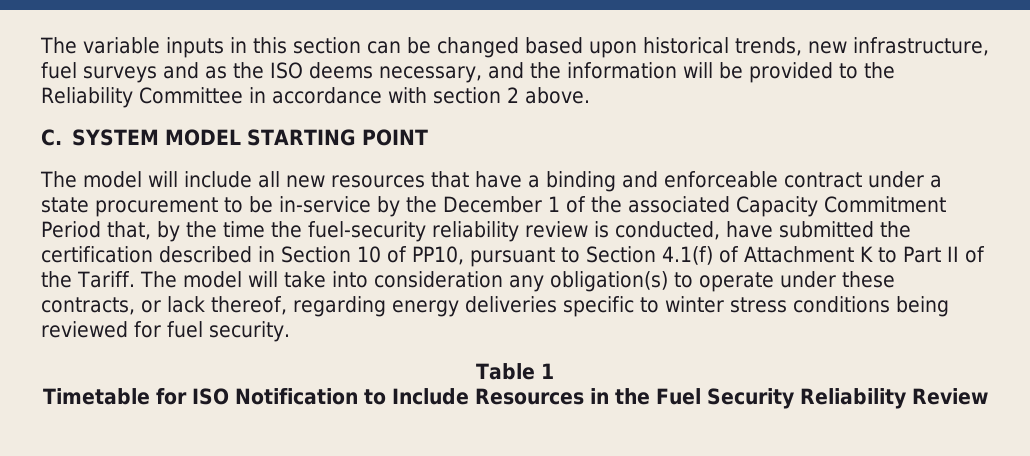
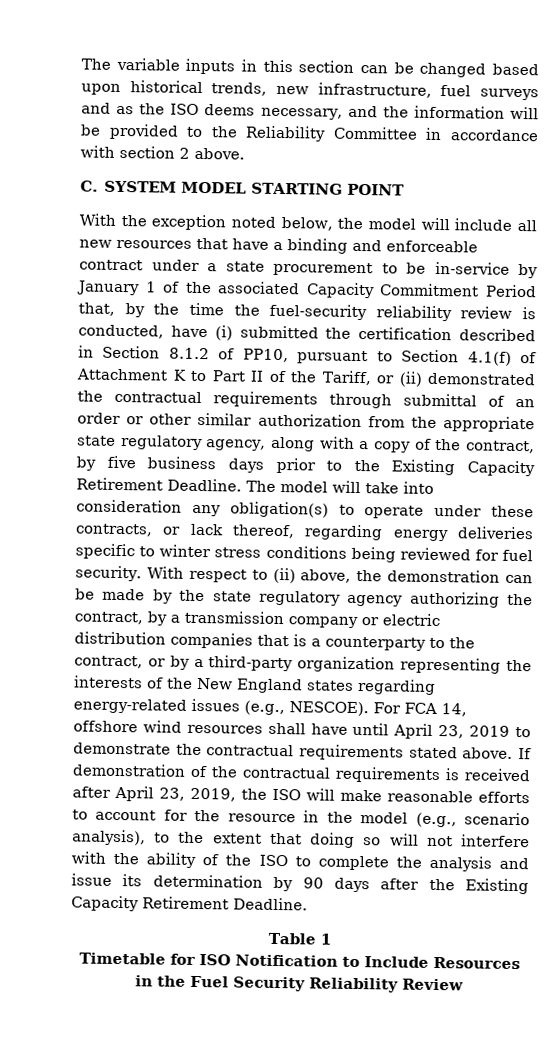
- The model will include all new resources that have a binding and enforceable contract under a state procurement to be in-service by the December 1 of the associated Capacity Commitment Period that, by the time the fuel-security reliability review is conducted, have submitted the certification described in Section 10 of PP10, pursuant to Section 4.1(f) of Attachment K to Part II of the Tariff.
+ With the exception noted below, the model will include all new resources that have a binding and enforceable contract under a state procurement to be in-service by January 1 of the associated Capacity Commitment Period that, by the time the fuel-security reliability review is conducted, have (i) submitted the certification described in Section 8.1.2 of PP10, pursuant to Section 4.1(f) of Attachment K to Part II of the Tariff, or (ii) demonstrated the contractual requirements through submittal of an order or other similar authorization from the appropriate state regulatory agency, along with a copy of the contract, by five business days prior to the Existing Capacity Retirement Deadline.
+ With respect to (ii) above, the demonstration can be made by the state regulatory agency authorizing the contract, by a transmission company or electric distribution companies that is a counterparty to the contract, or by a third-party organization representing the interests of the New England states regarding energy-related issues (e.g., NESCOE). For FCA 14, offshore wind resources shall have until April 23, 2019 to demonstrate the contractual requirements stated above. If demonstration of the contractual requirements is received after April 23, 2019, the ISO will make reasonable efforts to account for the resource in the model (e.g., scenario analysis), to the extent that doing so will not interfere with the ability of the ISO to complete the analysis and issue its determination by 90 days after the Existing Capacity Retirement Deadline.

